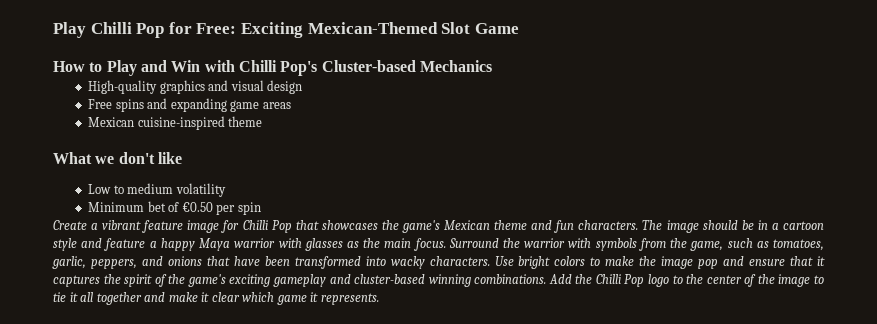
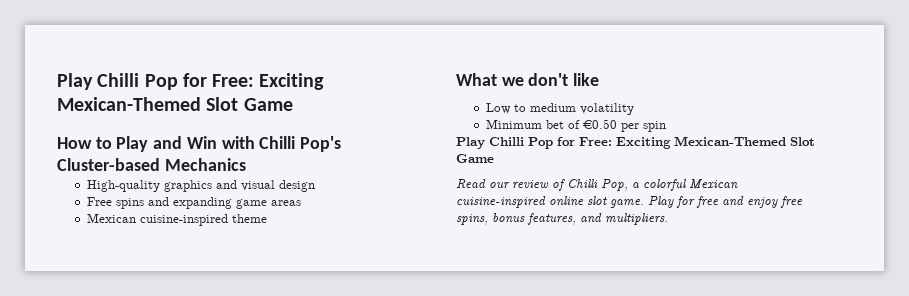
  Minimum bet of €0.50 per spin
- Create a vibrant feature image for Chilli Pop that showcases the game's Mexican theme and fun characters. The image should be in a cartoon style and feature a happy Maya warrior with glasses as the main focus. Surround the warrior with symbols from the game, such as tomatoes, garlic, peppers, and onions that have been transformed into wacky characters. Use bright colors to make the image pop and ensure that it captures the spirit of the game's exciting gameplay and cluster-based winning combinations. Add the Chilli Pop logo to the center of the image to tie it all together and make it clear which game it represents.
+ Play Chilli Pop for Free: Exciting Mexican-Themed Slot Game
+ Read our review of Chilli Pop, a colorful Mexican cuisine-inspired online slot game. Play for free and enjoy free spins, bonus features, and multipliers.

